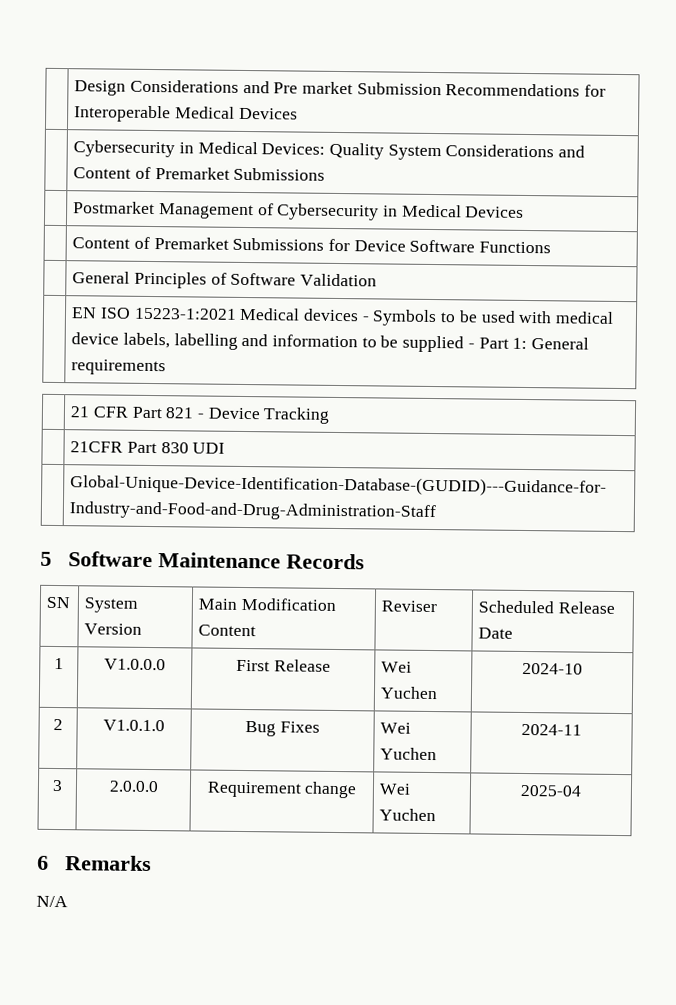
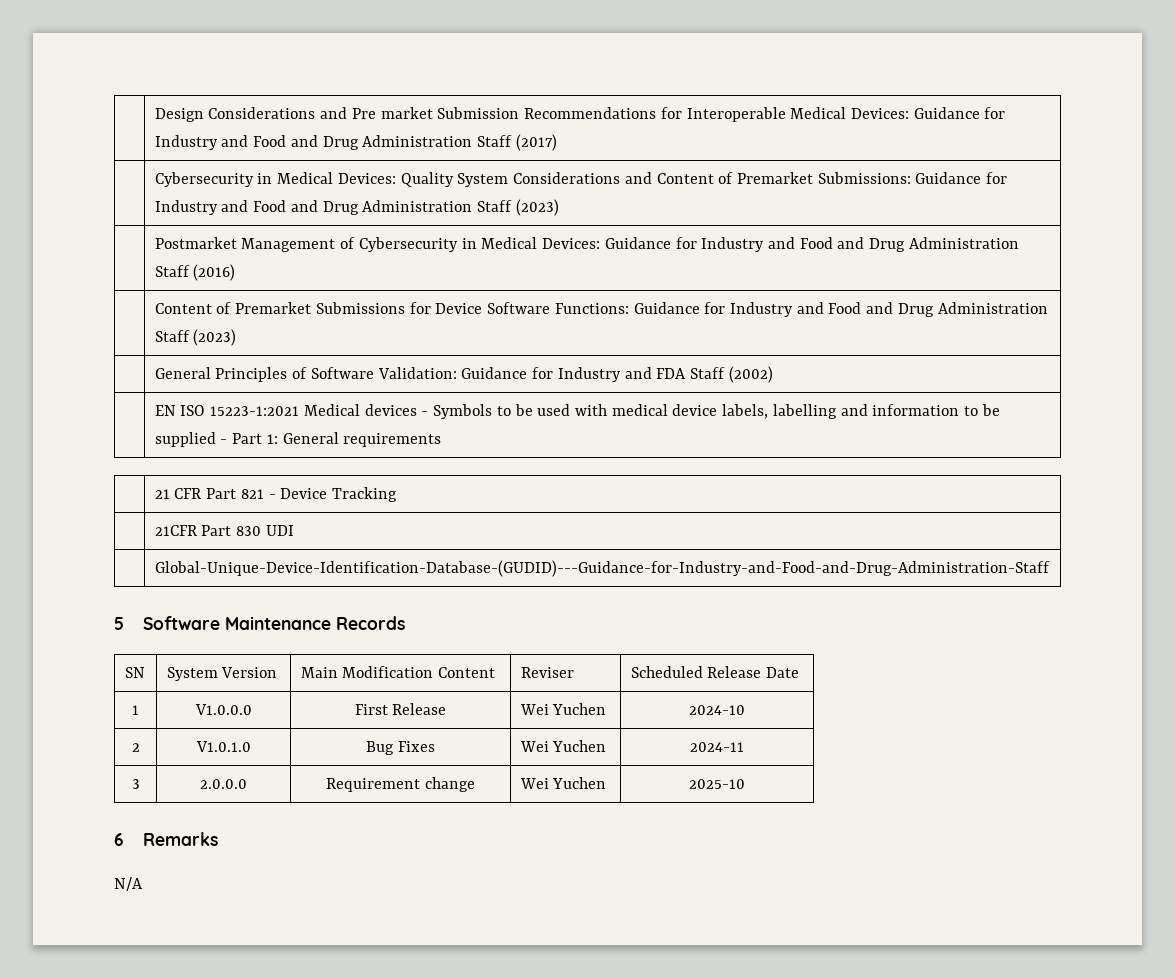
- | Design Considerations and Pre market Submission Recommendations for Interoperable Medical Devices
+ | Design Considerations and Pre market Submission Recommendations for Interoperable Medical Devices: Guidance for Industry and Food and Drug Administration Staff (2017)
- | Cybersecurity in Medical Devices: Quality System Considerations and Content of Premarket Submissions
+ | Cybersecurity in Medical Devices: Quality System Considerations and Content of Premarket Submissions: Guidance for Industry and Food and Drug Administration Staff (2023)
- | Postmarket Management of Cybersecurity in Medical Devices
+ | Postmarket Management of Cybersecurity in Medical Devices: Guidance for Industry and Food and Drug Administration Staff (2016)
- | Content of Premarket Submissions for Device Software Functions
- | General Principles of Software Validation
+ | Content of Premarket Submissions for Device Software Functions: Guidance for Industry and Food and Drug Administration Staff (2023)
+ | General Principles of Software Validation: Guidance for Industry and FDA Staff (2002)
- 3 | 2.0.0.0 | Requirement change | Wei Yuchen | 2025-04
+ 3 | 2.0.0.0 | Requirement change | Wei Yuchen | 2025-10

